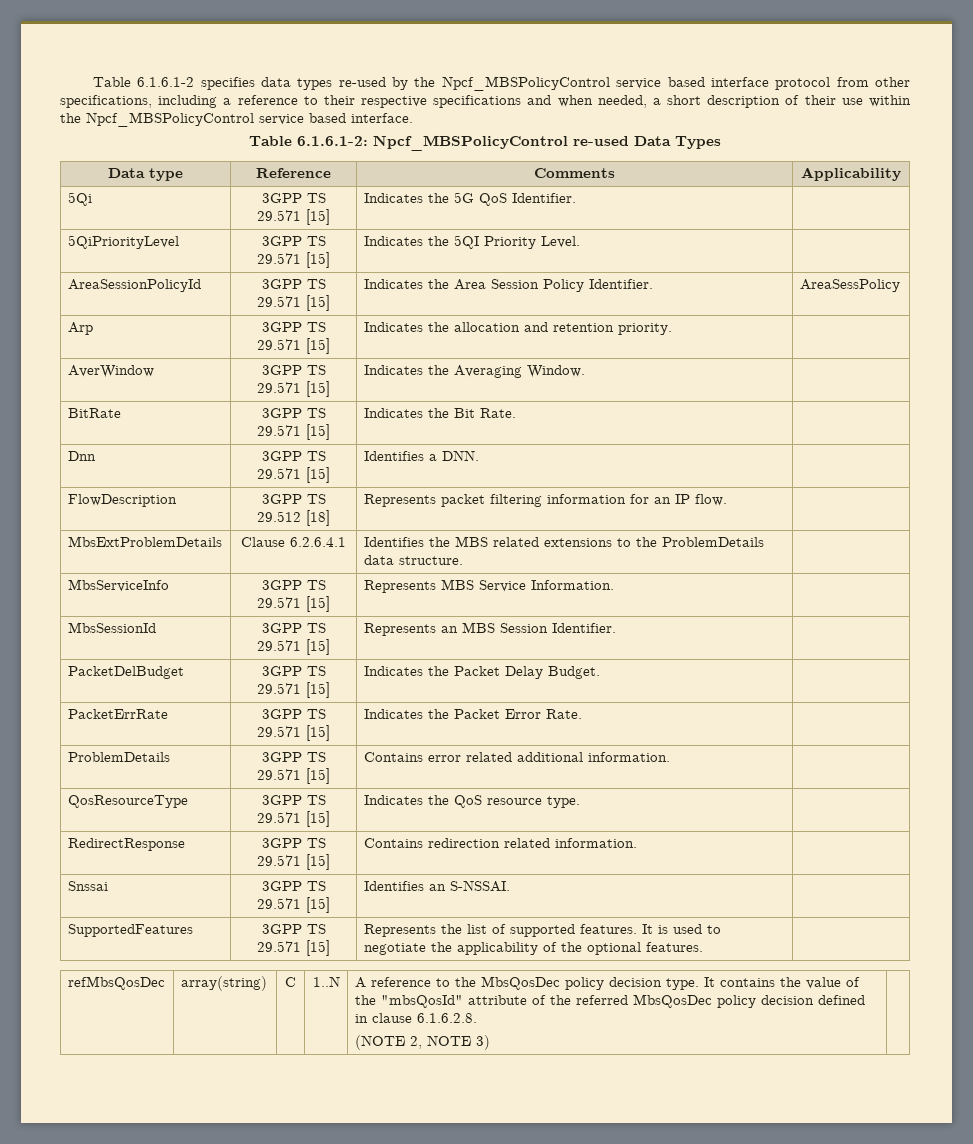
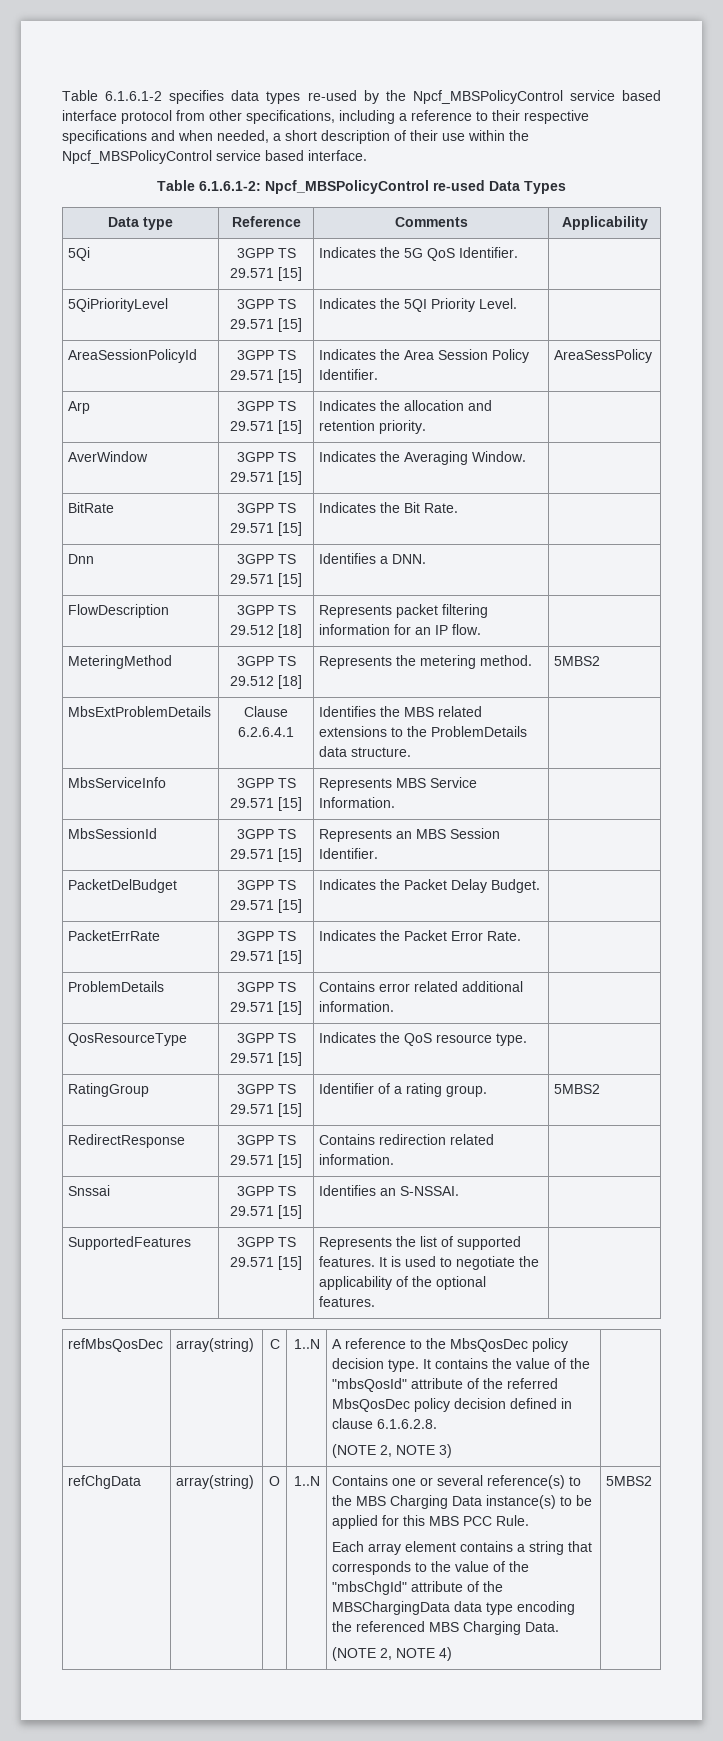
+ MeteringMethod | 3GPP TS 29.512 [18] | Represents the metering method. | 5MBS2
+ RatingGroup | 3GPP TS 29.571 [15] | Identifier of a rating group. | 5MBS2
+ refChgData | array(string) | O | 1..N | Contains one or several reference(s) to the MBS Charging Data instance(s) to be applied for this MBS PCC Rule.
+ Each array element contains a string that corresponds to the value of the "mbsChgId" attribute of the MBSChargingData data type encoding the referenced MBS Charging Data.
+ (NOTE 2, NOTE 4) | 5MBS2

